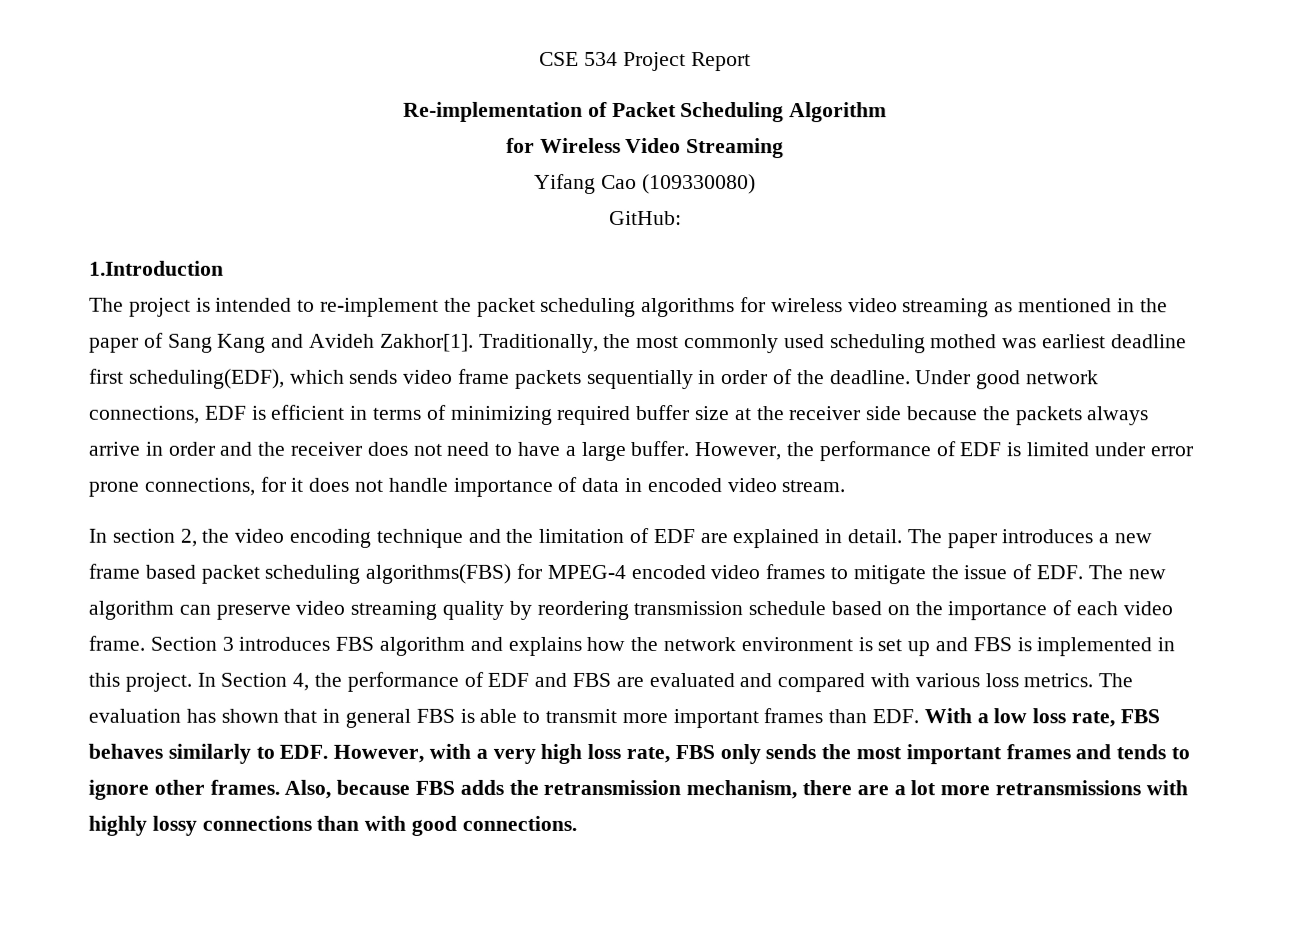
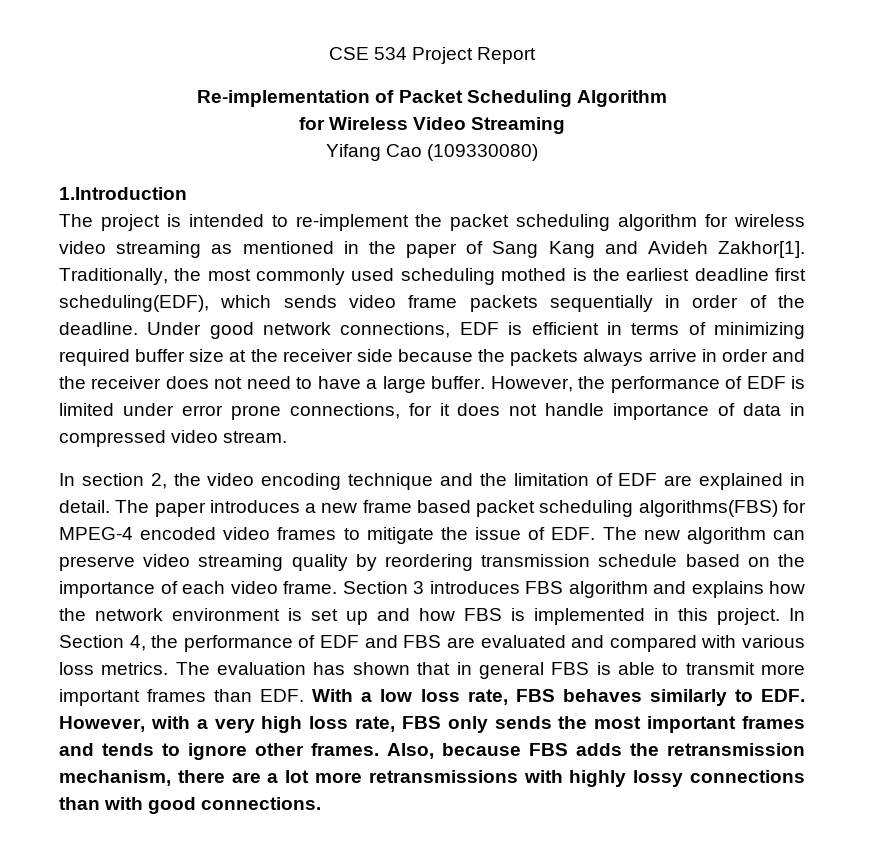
- GitHub:
- The project is intended to re-implement the packet scheduling algorithms for wireless video streaming as mentioned in the paper of Sang Kang and Avideh Zakhor[1].
+ The project is intended to re-implement the packet scheduling algorithm for wireless video streaming as mentioned in the paper of Sang Kang and Avideh Zakhor[1].
- Traditionally, the most commonly used scheduling mothed was earliest deadline first scheduling(EDF), which sends video frame packets sequentially in order of the deadline.
+ Traditionally, the most commonly used scheduling mothed is the earliest deadline first scheduling(EDF), which sends video frame packets sequentially in order of the deadline.
- However, the performance of EDF is limited under error prone connections, for it does not handle importance of data in encoded video stream.
+ However, the performance of EDF is limited under error prone connections, for it does not handle importance of data in compressed video stream.
- Section 3 introduces FBS algorithm and explains how the network environment is set up and FBS is implemented in this project.
+ Section 3 introduces FBS algorithm and explains how the network environment is set up and how FBS is implemented in this project.

